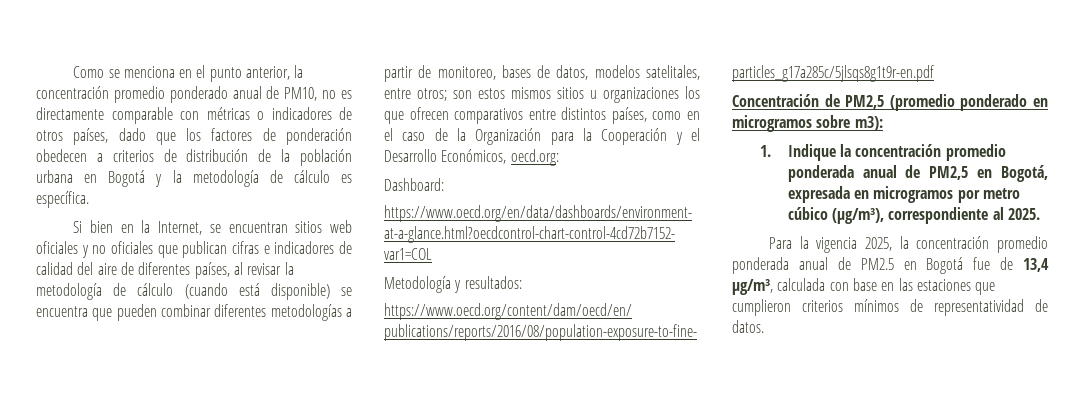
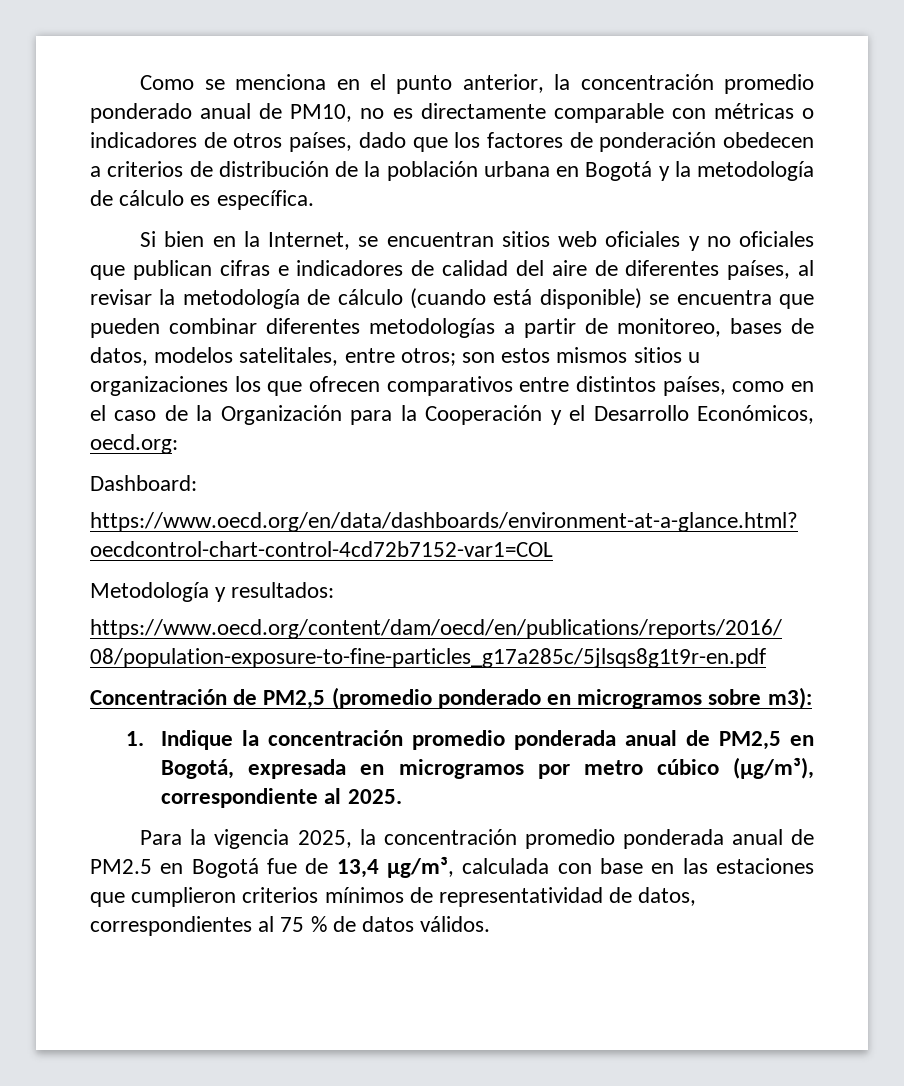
- Para la vigencia 2025, la concentración promedio ponderada anual de PM2.5 en Bogotá fue de 13,4 µg/m³, calculada con base en las estaciones que cumplieron criterios mínimos de representatividad de datos.
+ Para la vigencia 2025, la concentración promedio ponderada anual de PM2.5 en Bogotá fue de 13,4 µg/m³, calculada con base en las estaciones que cumplieron criterios mínimos de representatividad de datos, correspondientes al 75 % de datos válidos.

